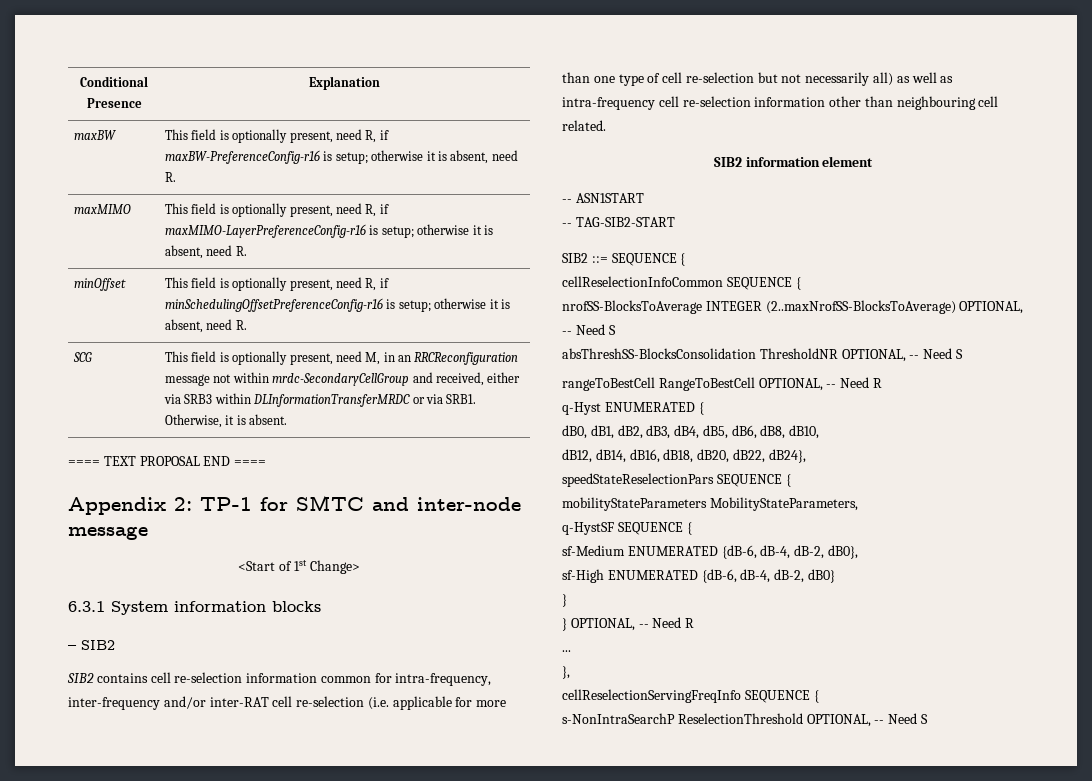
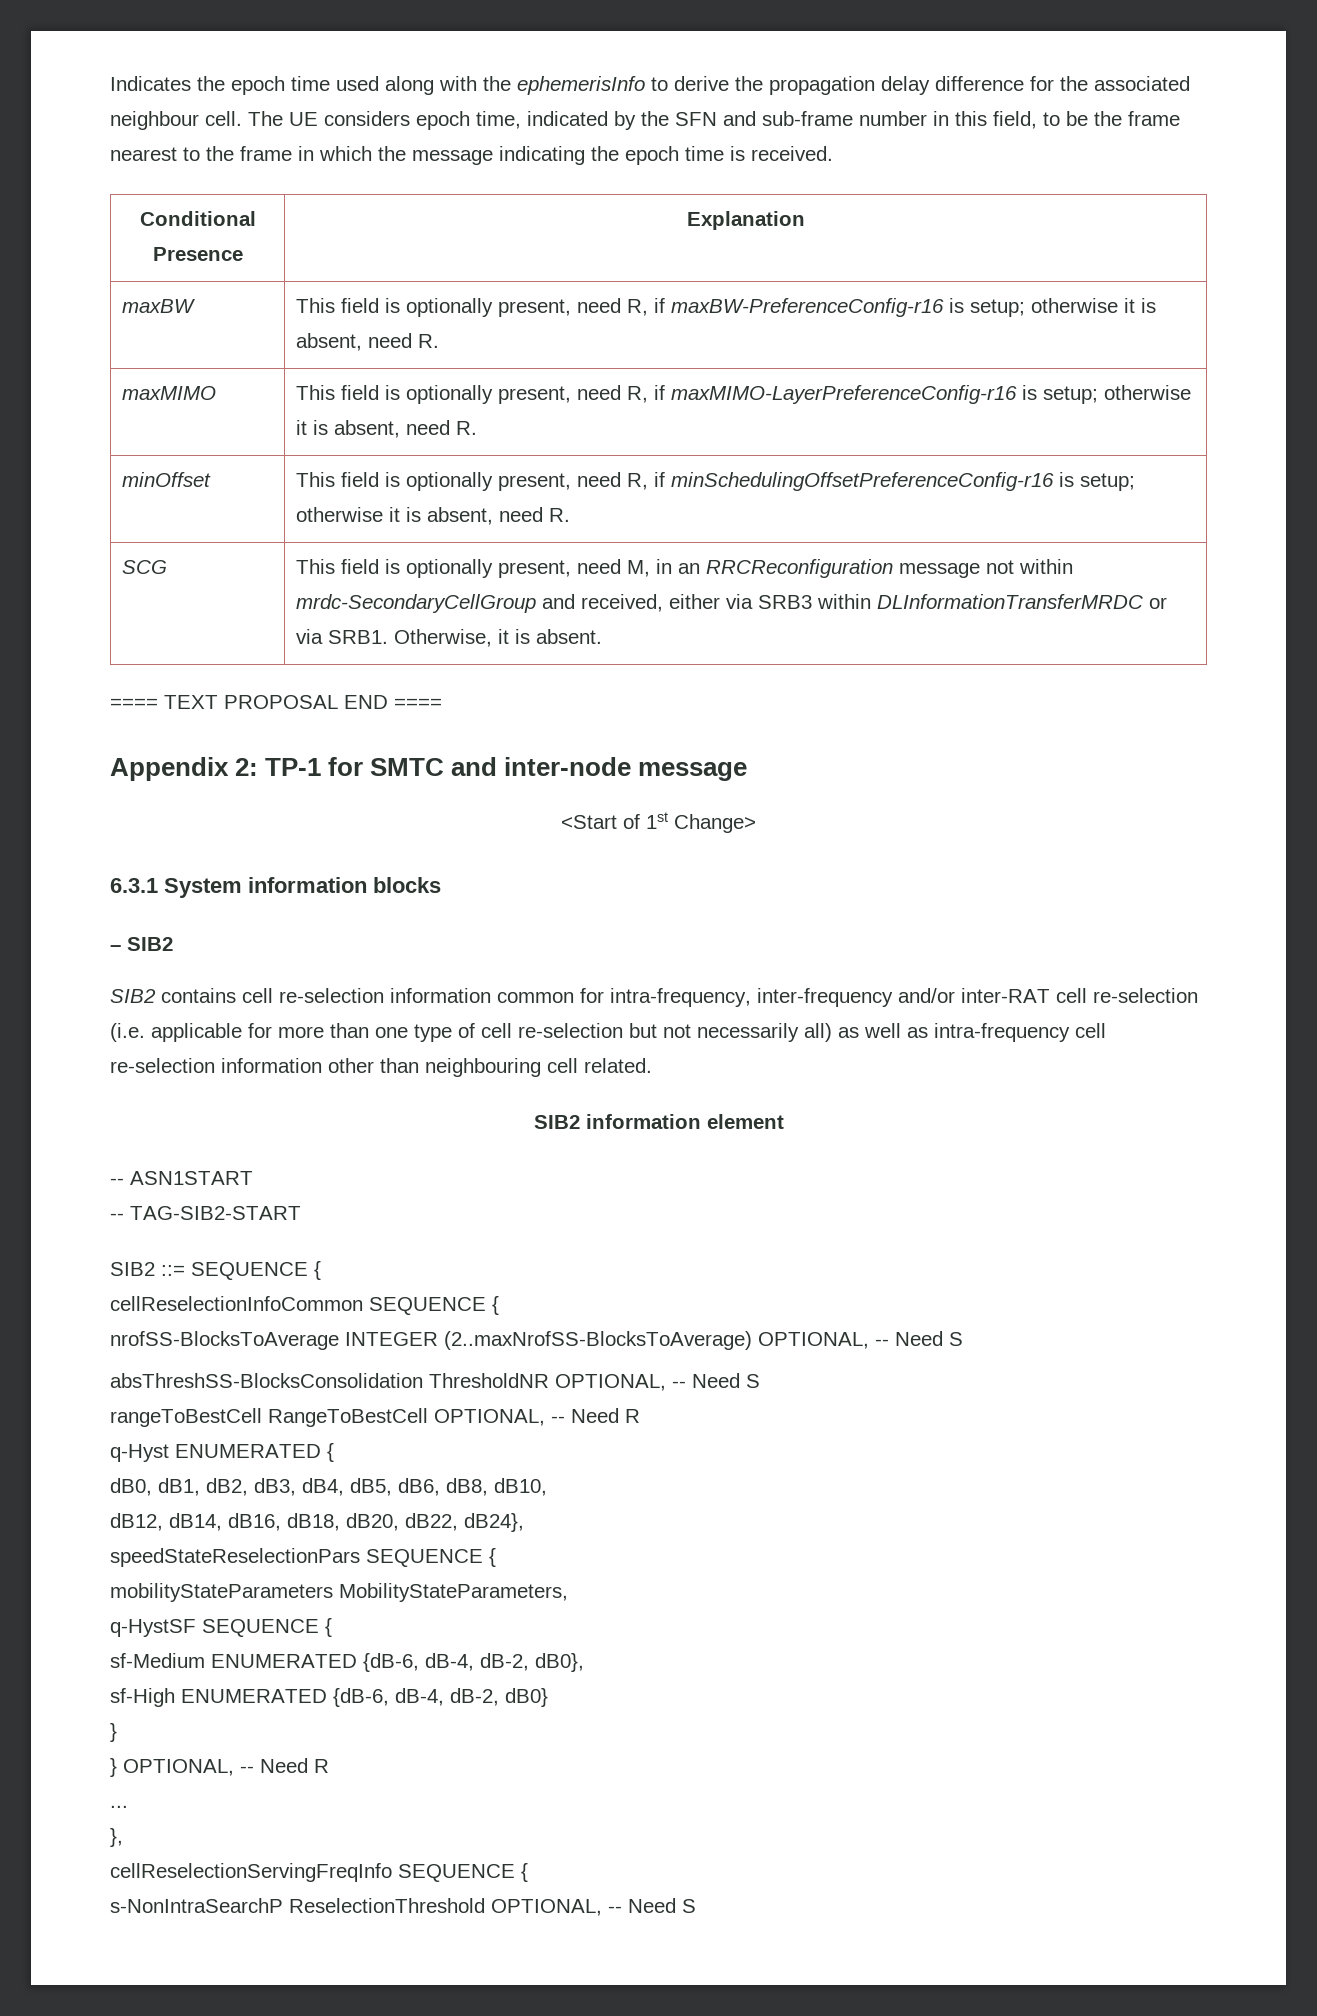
+ Indicates the epoch time used along with the ephemerisInfo to derive the propagation delay difference for the associated neighbour cell. The UE considers epoch time, indicated by the SFN and sub-frame number in this field, to be the frame nearest to the frame in which the message indicating the epoch time is received.

